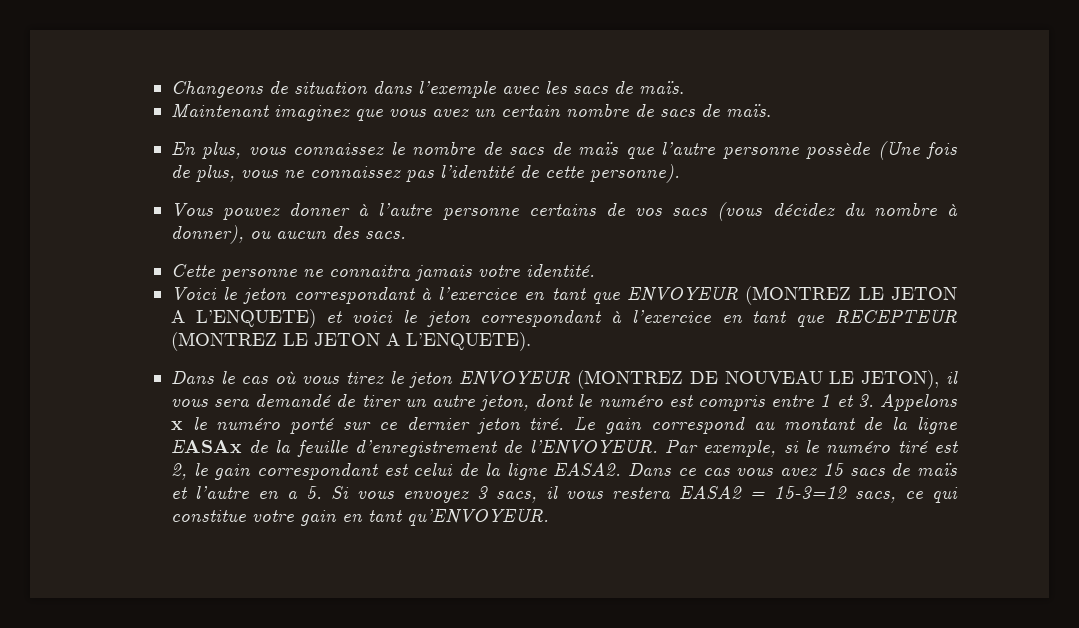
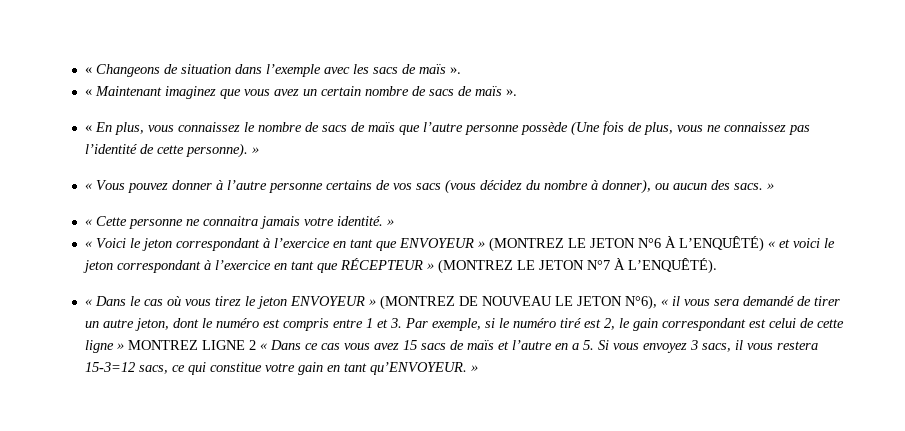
- Changeons de situation dans l’exemple avec les sacs de maïs.
- Maintenant imaginez que vous avez un certain nombre de sacs de maïs.
- En plus, vous connaissez le nombre de sacs de maïs que l’autre personne possède (Une fois de plus, vous ne connaissez pas l’identité de cette personne).
- Vous pouvez donner à l’autre personne certains de vos sacs (vous décidez du nombre à donner), ou aucun des sacs.
- Cette personne ne connaitra jamais votre identité.
- Voici le jeton correspondant à l’exercice en tant que ENVOYEUR (MONTREZ LE JETON A L’ENQUETE) et voici le jeton correspondant à l’exercice en tant que RECEPTEUR (MONTREZ LE JETON A L’ENQUETE).
- Dans le cas où vous tirez le jeton ENVOYEUR (MONTREZ DE NOUVEAU LE JETON), il vous sera demandé de tirer un autre jeton, dont le numéro est compris entre 1 et 3. Appelons x le numéro porté sur ce dernier jeton tiré. Le gain correspond au montant de la ligne EASAx de la feuille d’enregistrement de l’ENVOYEUR. Par exemple, si le numéro tiré est 2, le gain correspondant est celui de la ligne EASA2. Dans ce cas vous avez 15 sacs de maïs et l’autre en a 5. Si vous envoyez 3 sacs, il vous restera EASA2 = 15-3=12 sacs, ce qui constitue votre gain en tant qu’ENVOYEUR.
+ « Changeons de situation dans l’exemple avec les sacs de maïs ».
+ « Maintenant imaginez que vous avez un certain nombre de sacs de maïs ».
+ « En plus, vous connaissez le nombre de sacs de maïs que l’autre personne possède (Une fois de plus, vous ne connaissez pas l’identité de cette personne). »
+ « Vous pouvez donner à l’autre personne certains de vos sacs (vous décidez du nombre à donner), ou aucun des sacs. »
+ « Cette personne ne connaitra jamais votre identité. »
+ « Voici le jeton correspondant à l’exercice en tant que ENVOYEUR » (MONTREZ LE JETON N°6 À L’ENQUÊTÉ) « et voici le jeton correspondant à l’exercice en tant que RÉCEPTEUR » (MONTREZ LE JETON N°7 À L’ENQUÊTÉ).
+ « Dans le cas où vous tirez le jeton ENVOYEUR » (MONTREZ DE NOUVEAU LE JETON N°6), « il vous sera demandé de tirer un autre jeton, dont le numéro est compris entre 1 et 3. Par exemple, si le numéro tiré est 2, le gain correspondant est celui de cette ligne » MONTREZ LIGNE 2 « Dans ce cas vous avez 15 sacs de maïs et l’autre en a 5. Si vous envoyez 3 sacs, il vous restera 15-3=12 sacs, ce qui constitue votre gain en tant qu’ENVOYEUR. »

